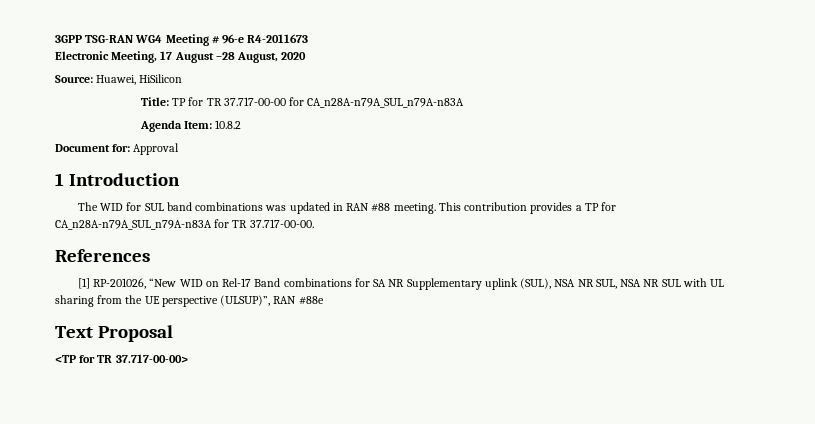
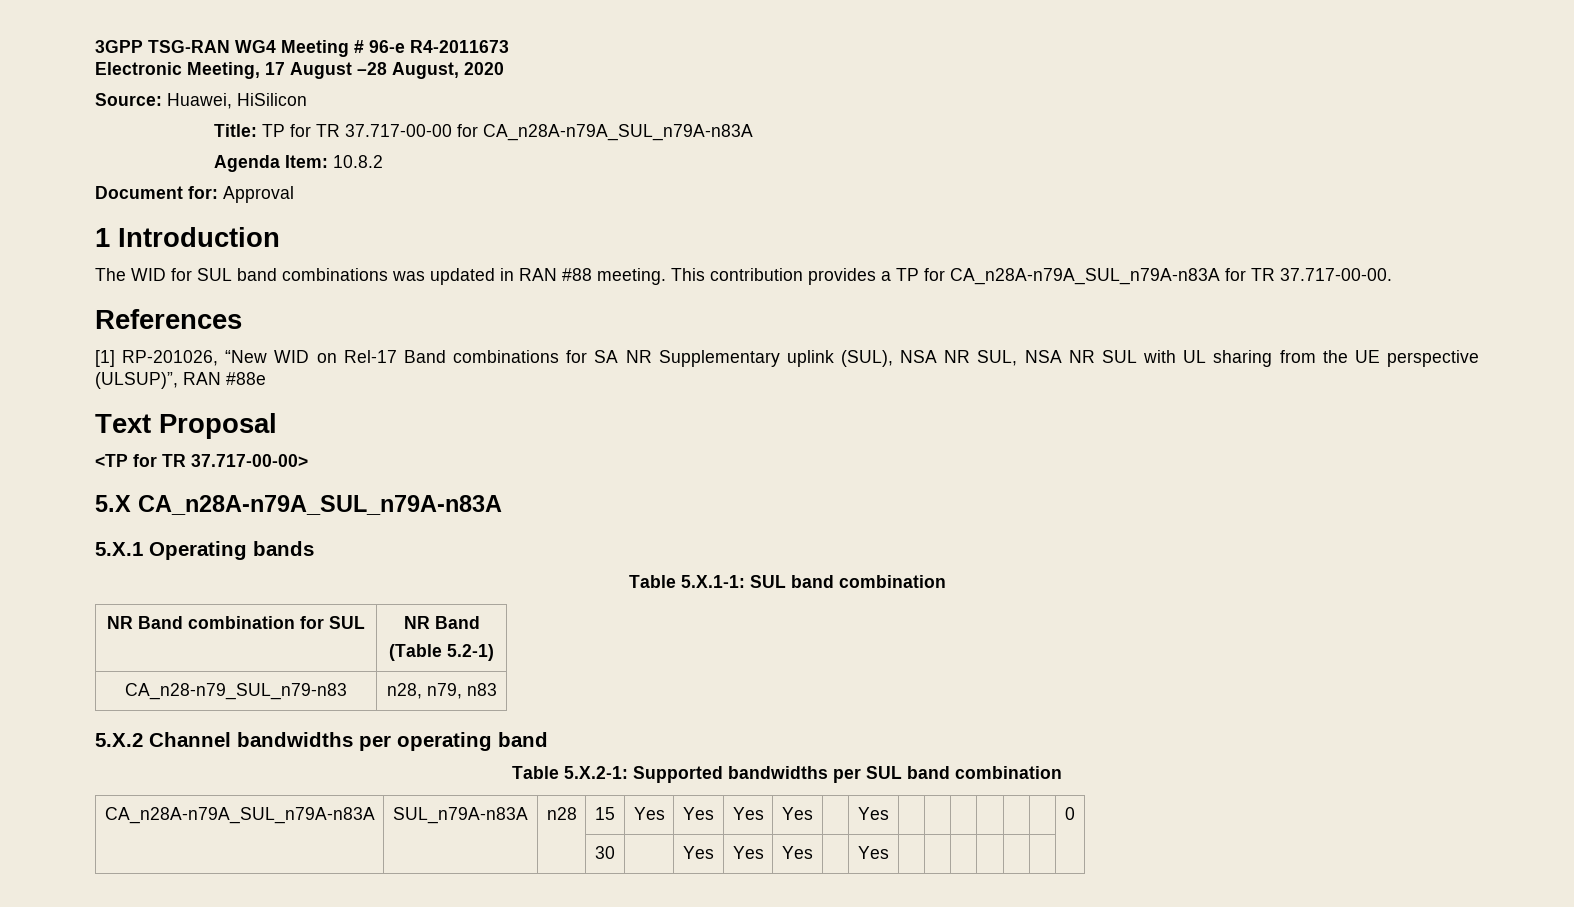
+ 5.X CA_n28A-n79A_SUL_n79A-n83A
+ 5.X.1 Operating bands
+ Table 5.X.1-1: SUL band combination
+ NR Band combination for SUL | NR Band
+ (Table 5.2-1)
+ CA_n28-n79_SUL_n79-n83 | n28, n79, n83
+ 5.X.2 Channel bandwidths per operating band
+ Table 5.X.2-1: Supported bandwidths per SUL band combination
+ CA_n28A-n79A_SUL_n79A-n83A | SUL_n79A-n83A | n28 | 15 | Yes | Yes | Yes | Yes | | Yes | | | | | | | 0
+ | | | 30 | | Yes | Yes | Yes | | Yes | | | | | | |

